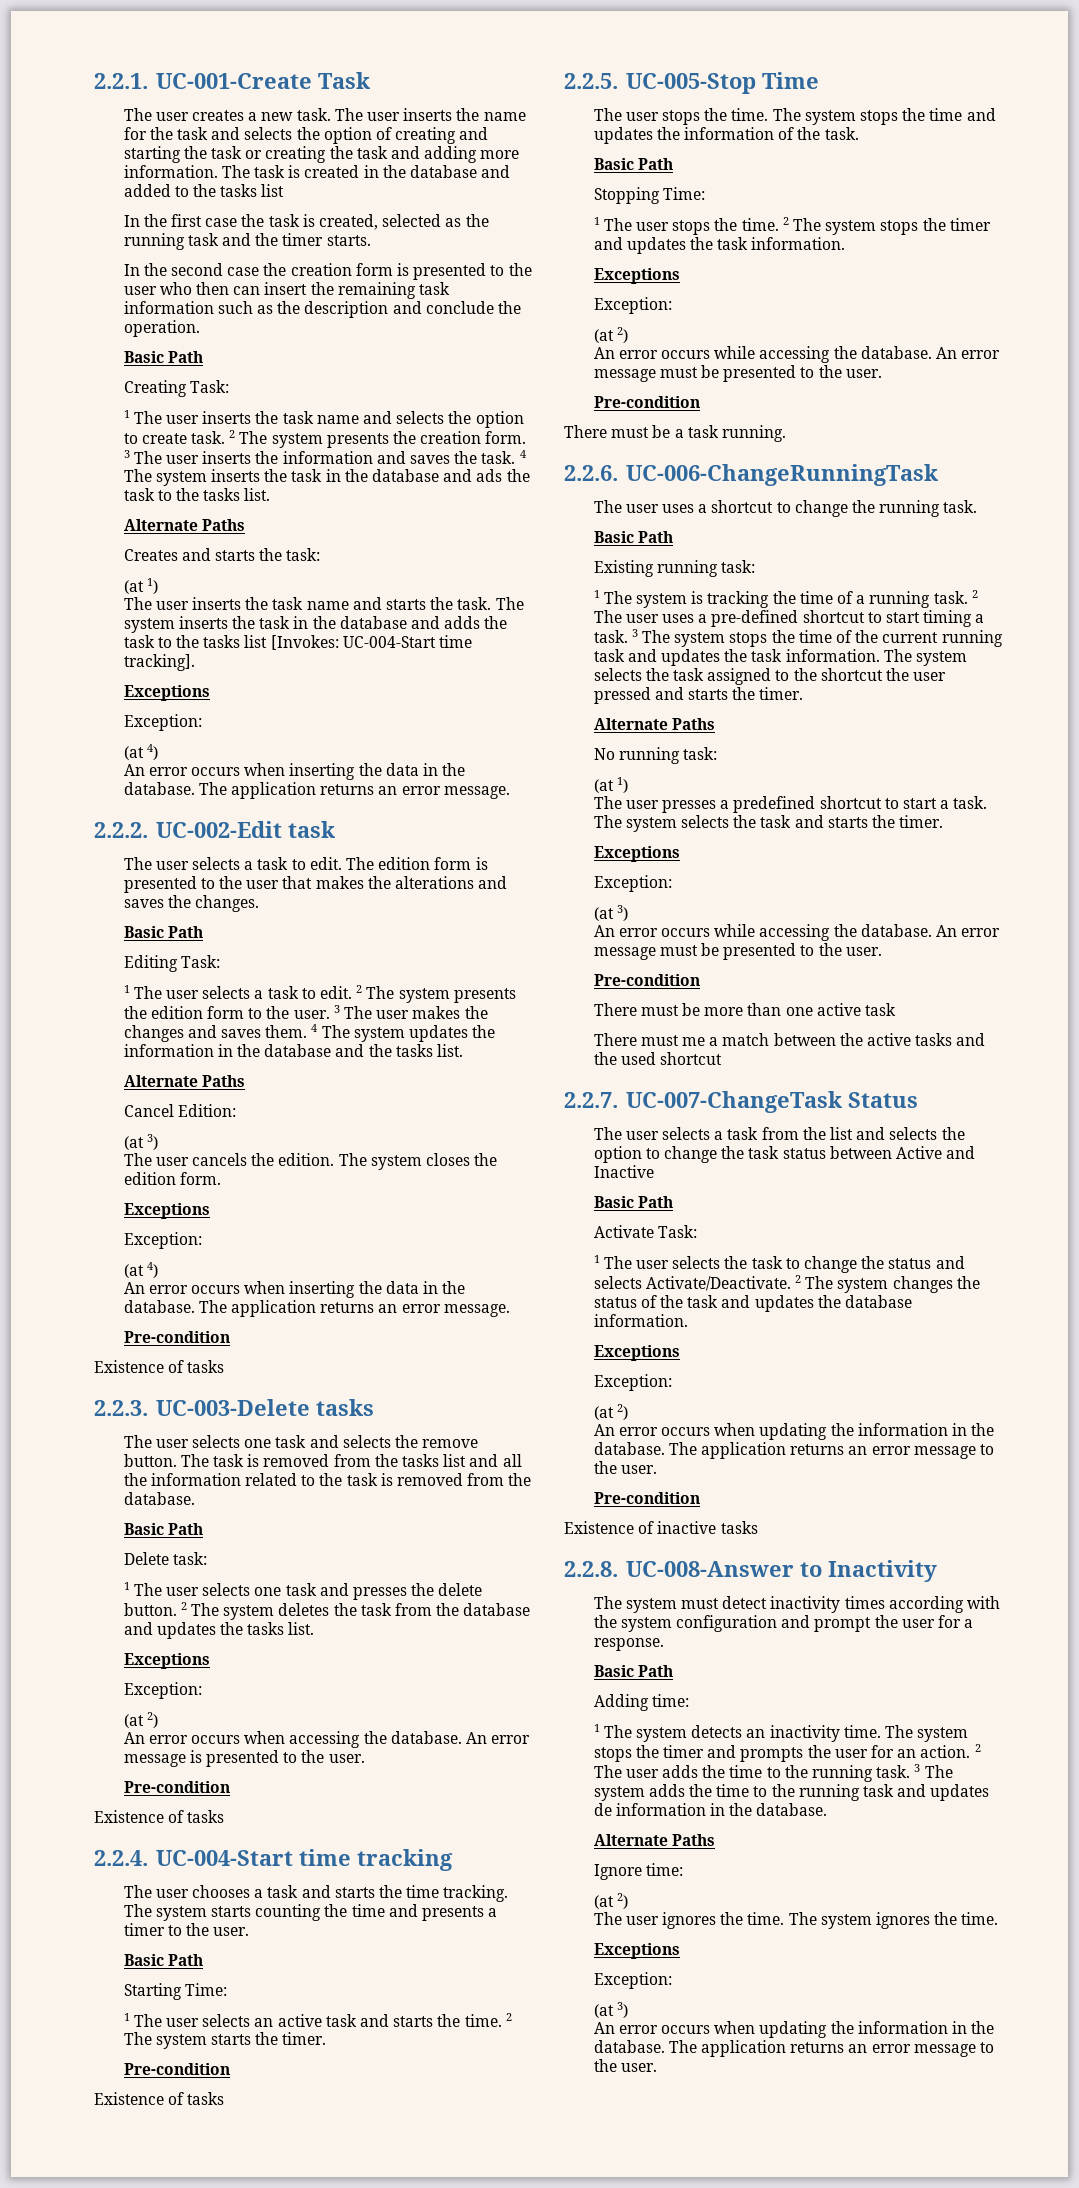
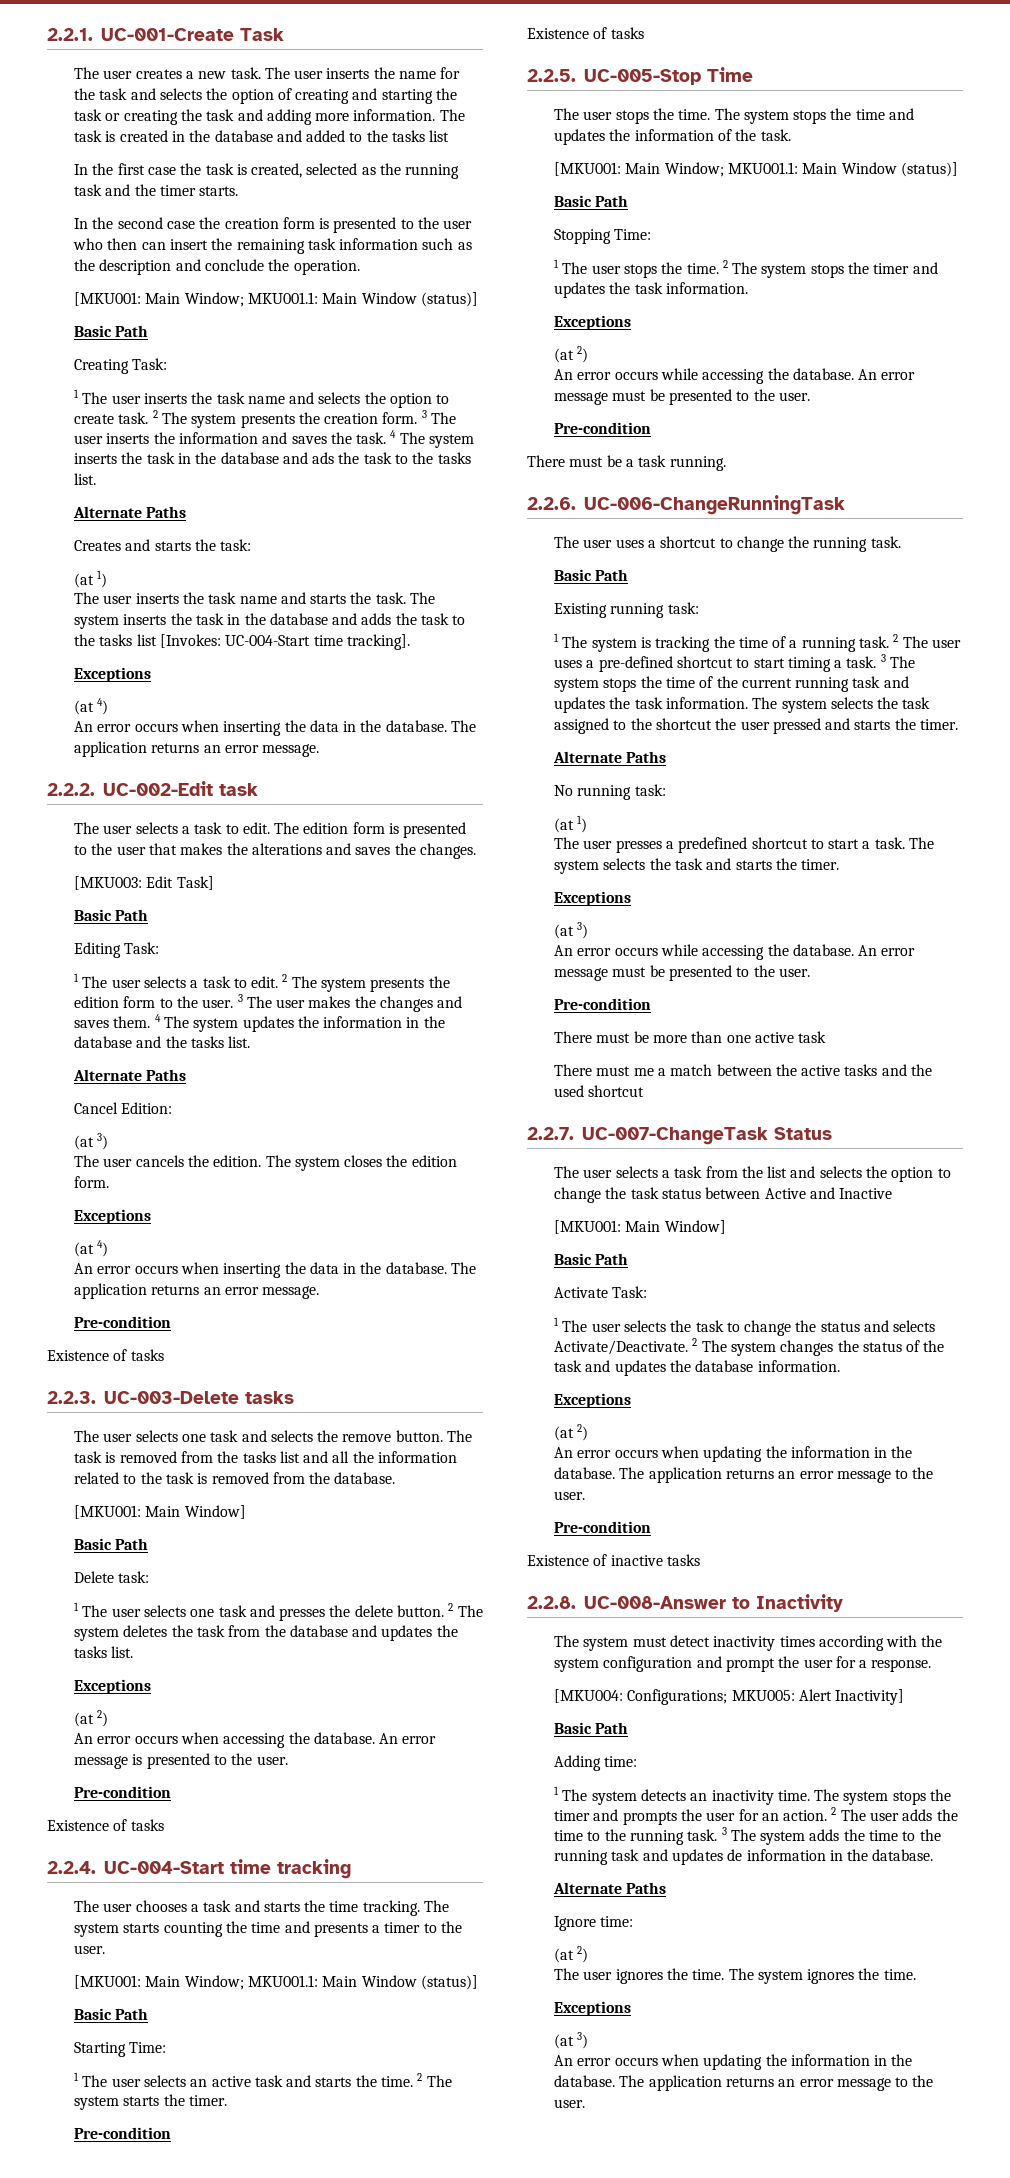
  In the second case the creation form is presented to the user who then can insert the remaining task information such as the description and conclude the operation.
+ [MKU001: Main Window; MKU001.1: Main Window (status)]
  The system inserts the task in the database and adds the task to the tasks list [Invokes: UC-004-Start time tracking].
  Exceptions
- Exception:
+ [MKU003: Edit Task]
  The system closes the edition form.
  Exceptions
- Exception:
  The task is removed from the tasks list and all the information related to the task is removed from the database.
+ [MKU001: Main Window]
  2 The system deletes the task from the database and updates the tasks list.
  Exceptions
- Exception:
  The system starts counting the time and presents a timer to the user.
+ [MKU001: Main Window; MKU001.1: Main Window (status)]
  The system stops the time and updates the information of the task.
+ [MKU001: Main Window; MKU001.1: Main Window (status)]
  2 The system stops the timer and updates the task information.
  Exceptions
- Exception:
  The system selects the task and starts the timer.
  Exceptions
- Exception:
  The user selects a task from the list and selects the option to change the task status between Active and Inactive
+ [MKU001: Main Window]
  2 The system changes the status of the task and updates the database information.
  Exceptions
- Exception:
+ [MKU004: Configurations; MKU005: Alert Inactivity]
  The system ignores the time.
  Exceptions
- Exception:

